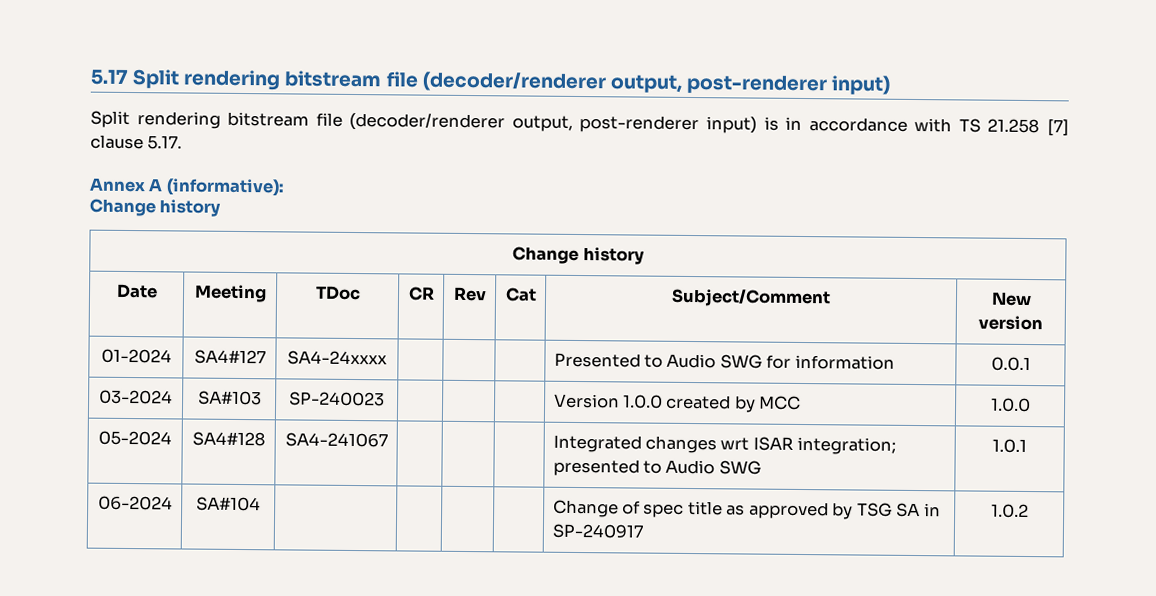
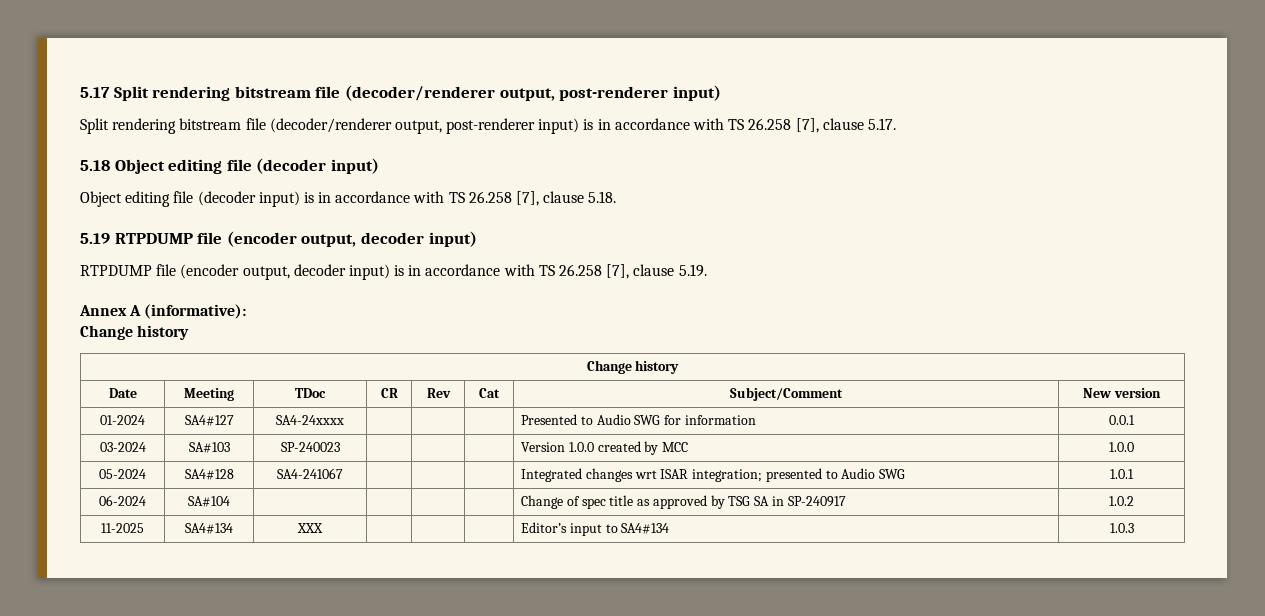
- Split rendering bitstream file (decoder/renderer output, post-renderer input) is in accordance with TS 21.258 [7] clause 5.17.
+ Split rendering bitstream file (decoder/renderer output, post-renderer input) is in accordance with TS 26.258 [7], clause 5.17.
+ 5.18 Object editing file (decoder input)
+ Object editing file (decoder input) is in accordance with TS 26.258 [7], clause 5.18.
+ 5.19 RTPDUMP file (encoder output, decoder input)
+ RTPDUMP file (encoder output, decoder input) is in accordance with TS 26.258 [7], clause 5.19.
+ 11-2025 | SA4#134 | XXX | | | | Editor’s input to SA4#134 | 1.0.3

